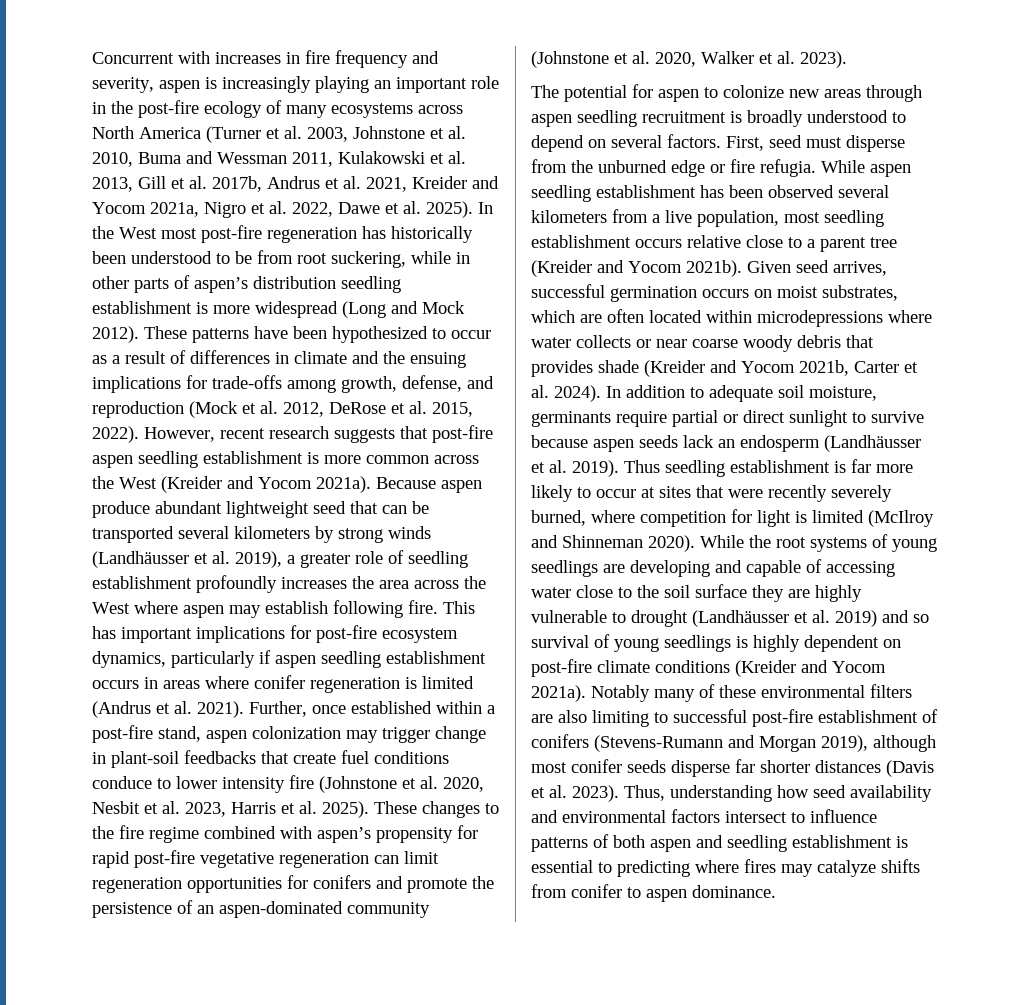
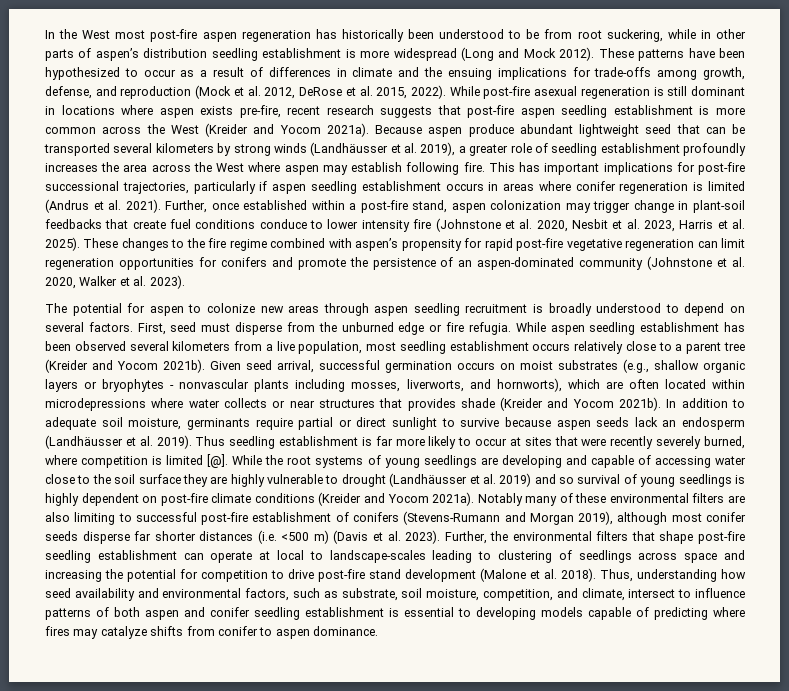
- Concurrent with increases in fire frequency and severity, aspen is increasingly playing an important role in the post-fire ecology of many ecosystems across North America (Turner et al. 2003, Johnstone et al. 2010, Buma and Wessman 2011, Kulakowski et al. 2013, Gill et al. 2017b, Andrus et al. 2021, Kreider and Yocom 2021a, Nigro et al. 2022, Dawe et al. 2025). In the West most post-fire regeneration has historically been understood to be from root suckering, while in other parts of aspen’s distribution seedling establishment is more widespread (Long and Mock 2012).
+ In the West most post-fire aspen regeneration has historically been understood to be from root suckering, while in other parts of aspen’s distribution seedling establishment is more widespread (Long and Mock 2012).
- However, recent research suggests that post-fire aspen seedling establishment is more common across the West (Kreider and Yocom 2021a).
+ While post-fire asexual regeneration is still dominant in locations where aspen exists pre-fire, recent research suggests that post-fire aspen seedling establishment is more common across the West (Kreider and Yocom 2021a).
- This has important implications for post-fire ecosystem dynamics, particularly if aspen seedling establishment occurs in areas where conifer regeneration is limited (Andrus et al. 2021).
+ This has important implications for post-fire successional trajectories, particularly if aspen seedling establishment occurs in areas where conifer regeneration is limited (Andrus et al. 2021).
- While aspen seedling establishment has been observed several kilometers from a live population, most seedling establishment occurs relative close to a parent tree (Kreider and Yocom 2021b).
+ While aspen seedling establishment has been observed several kilometers from a live population, most seedling establishment occurs relatively close to a parent tree (Kreider and Yocom 2021b).
- Given seed arrives, successful germination occurs on moist substrates, which are often located within microdepressions where water collects or near coarse woody debris that provides shade (Kreider and Yocom 2021b, Carter et al. 2024).
+ Given seed arrival, successful germination occurs on moist substrates (e.g., shallow organic layers or bryophytes - nonvascular plants including mosses, liverworts, and hornworts), which are often located within microdepressions where water collects or near structures that provides shade (Kreider and Yocom 2021b).
- Thus seedling establishment is far more likely to occur at sites that were recently severely burned, where competition for light is limited (McIlroy and Shinneman 2020).
+ Thus seedling establishment is far more likely to occur at sites that were recently severely burned, where competition is limited [@].
- Notably many of these environmental filters are also limiting to successful post-fire establishment of conifers (Stevens-Rumann and Morgan 2019), although most conifer seeds disperse far shorter distances (Davis et al. 2023).
+ Notably many of these environmental filters are also limiting to successful post-fire establishment of conifers (Stevens-Rumann and Morgan 2019), although most conifer seeds disperse far shorter distances (i.e. <500 m) (Davis et al. 2023).
+ Further, the environmental filters that shape post-fire seedling establishment can operate at local to landscape-scales leading to clustering of seedlings across space and increasing the potential for competition to drive post-fire stand development (Malone et al. 2018).
- Thus, understanding how seed availability and environmental factors intersect to influence patterns of both aspen and seedling establishment is essential to predicting where fires may catalyze shifts from conifer to aspen dominance.
+ Thus, understanding how seed availability and environmental factors, such as substrate, soil moisture, competition, and climate, intersect to influence patterns of both aspen and conifer seedling establishment is essential to developing models capable of predicting where fires may catalyze shifts from conifer to aspen dominance.

